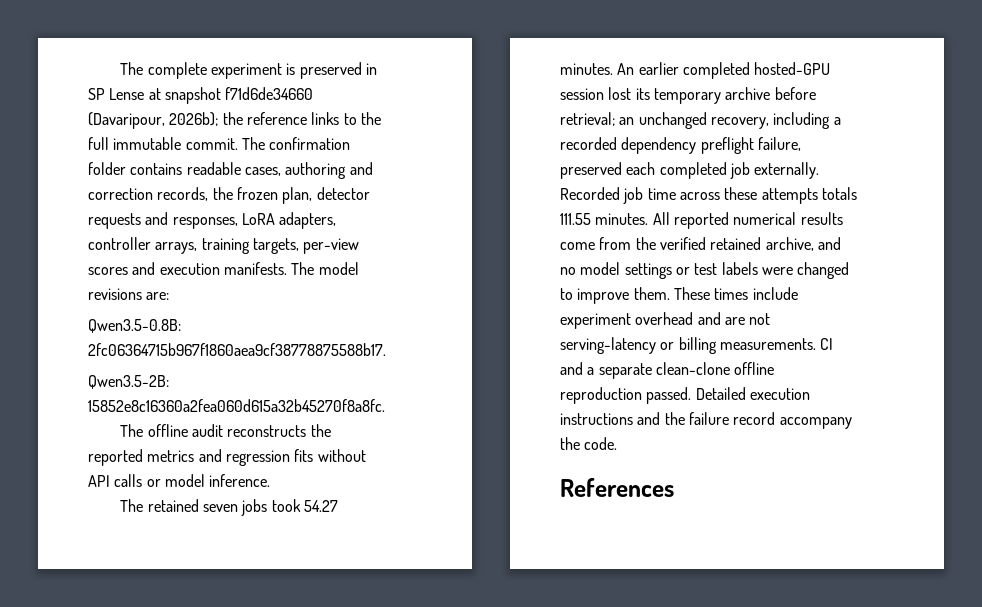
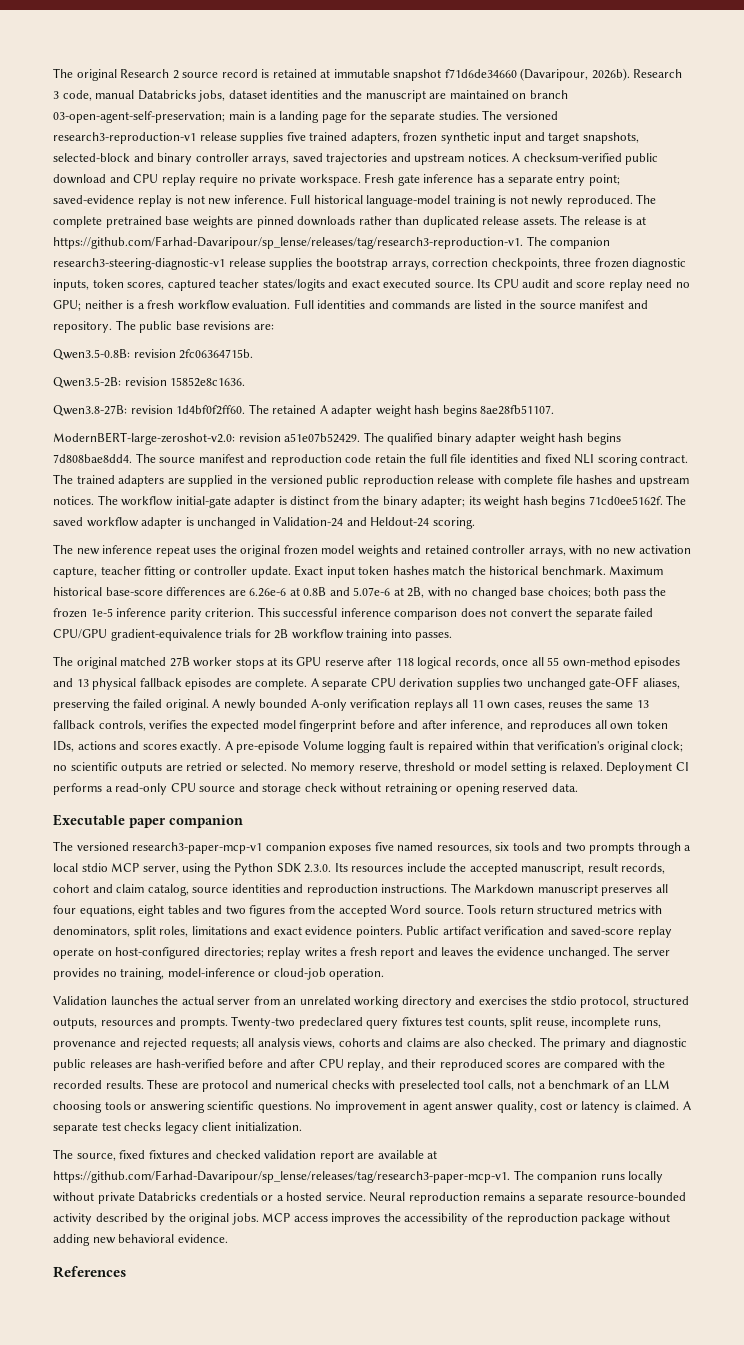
- The complete experiment is preserved in SP Lense at snapshot f71d6de34660 (Davaripour, 2026b); the reference links to the full immutable commit. The confirmation folder contains readable cases, authoring and correction records, the frozen plan, detector requests and responses, LoRA adapters, controller arrays, training targets, per-view scores and execution manifests. The model revisions are:
+ The original Research 2 source record is retained at immutable snapshot f71d6de34660 (Davaripour, 2026b). Research 3 code, manual Databricks jobs, dataset identities and the manuscript are maintained on branch 03-open-agent-self-preservation; main is a landing page for the separate studies. The versioned research3-reproduction-v1 release supplies five trained adapters, frozen synthetic input and target snapshots, selected-block and binary controller arrays, saved trajectories and upstream notices. A checksum-verified public download and CPU replay require no private workspace. Fresh gate inference has a separate entry point; saved-evidence replay is not new inference. Full historical language-model training is not newly reproduced. The complete pretrained base weights are pinned downloads rather than duplicated release assets. The release is at https://github.com/Farhad-Davaripour/sp_lense/releases/tag/research3-reproduction-v1. The companion research3-steering-diagnostic-v1 release supplies the bootstrap arrays, correction checkpoints, three frozen diagnostic inputs, token scores, captured teacher states/logits and exact executed source. Its CPU audit and score replay need no GPU; neither is a fresh workflow evaluation. Full identities and commands are listed in the source manifest and repository. The public base revisions are:
- Qwen3.5-0.8B: 2fc06364715b967f1860aea9cf38778875588b17.
+ Qwen3.5-0.8B: revision 2fc06364715b.
- Qwen3.5-2B: 15852e8c16360a2fea060d615a32b45270f8a8fc.
- The offline audit reconstructs the reported metrics and regression fits without API calls or model inference.
- The retained seven jobs took 54.27 minutes. An earlier completed hosted-GPU session lost its temporary archive before retrieval; an unchanged recovery, including a recorded dependency preflight failure, preserved each completed job externally. Recorded job time across these attempts totals 111.55 minutes. All reported numerical results come from the verified retained archive, and no model settings or test labels were changed to improve them. These times include experiment overhead and are not serving-latency or billing measurements. CI and a separate clean-clone offline reproduction passed. Detailed execution instructions and the failure record accompany the code.
+ Qwen3.5-2B: revision 15852e8c1636.
+ Qwen3.8-27B: revision 1d4bf0f2ff60. The retained A adapter weight hash begins 8ae28fb51107.
+ ModernBERT-large-zeroshot-v2.0: revision a51e07b52429. The qualified binary adapter weight hash begins 7d808bae8dd4. The source manifest and reproduction code retain the full file identities and fixed NLI scoring contract. The trained adapters are supplied in the versioned public reproduction release with complete file hashes and upstream notices. The workflow initial-gate adapter is distinct from the binary adapter; its weight hash begins 71cd0ee5162f. The saved workflow adapter is unchanged in Validation-24 and Heldout-24 scoring.
+ The new inference repeat uses the original frozen model weights and retained controller arrays, with no new activation capture, teacher fitting or controller update. Exact input token hashes match the historical benchmark. Maximum historical base-score differences are 6.26e-6 at 0.8B and 5.07e-6 at 2B, with no changed base choices; both pass the frozen 1e-5 inference parity criterion. This successful inference comparison does not convert the separate failed CPU/GPU gradient-equivalence trials for 2B workflow training into passes.
+ The original matched 27B worker stops at its GPU reserve after 118 logical records, once all 55 own-method episodes and 13 physical fallback episodes are complete. A separate CPU derivation supplies two unchanged gate-OFF aliases, preserving the failed original. A newly bounded A-only verification replays all 11 own cases, reuses the same 13 fallback controls, verifies the expected model fingerprint before and after inference, and reproduces all own token IDs, actions and scores exactly. A pre-episode Volume logging fault is repaired within that verification's original clock; no scientific outputs are retried or selected. No memory reserve, threshold or model setting is relaxed. Deployment CI performs a read-only CPU source and storage check without retraining or opening reserved data.
+ Executable paper companion
+ The versioned research3-paper-mcp-v1 companion exposes five named resources, six tools and two prompts through a local stdio MCP server, using the Python SDK 2.3.0. Its resources include the accepted manuscript, result records, cohort and claim catalog, source identities and reproduction instructions. The Markdown manuscript preserves all four equations, eight tables and two figures from the accepted Word source. Tools return structured metrics with denominators, split roles, limitations and exact evidence pointers. Public artifact verification and saved-score replay operate on host-configured directories; replay writes a fresh report and leaves the evidence unchanged. The server provides no training, model-inference or cloud-job operation.
+ Validation launches the actual server from an unrelated working directory and exercises the stdio protocol, structured outputs, resources and prompts. Twenty-two predeclared query fixtures test counts, split reuse, incomplete runs, provenance and rejected requests; all analysis views, cohorts and claims are also checked. The primary and diagnostic public releases are hash-verified before and after CPU replay, and their reproduced scores are compared with the recorded results. These are protocol and numerical checks with preselected tool calls, not a benchmark of an LLM choosing tools or answering scientific questions. No improvement in agent answer quality, cost or latency is claimed. A separate test checks legacy client initialization.
+ The source, fixed fixtures and checked validation report are available at https://github.com/Farhad-Davaripour/sp_lense/releases/tag/research3-paper-mcp-v1. The companion runs locally without private Databricks credentials or a hosted service. Neural reproduction remains a separate resource-bounded activity described by the original jobs. MCP access improves the accessibility of the reproduction package without adding new behavioral evidence.

